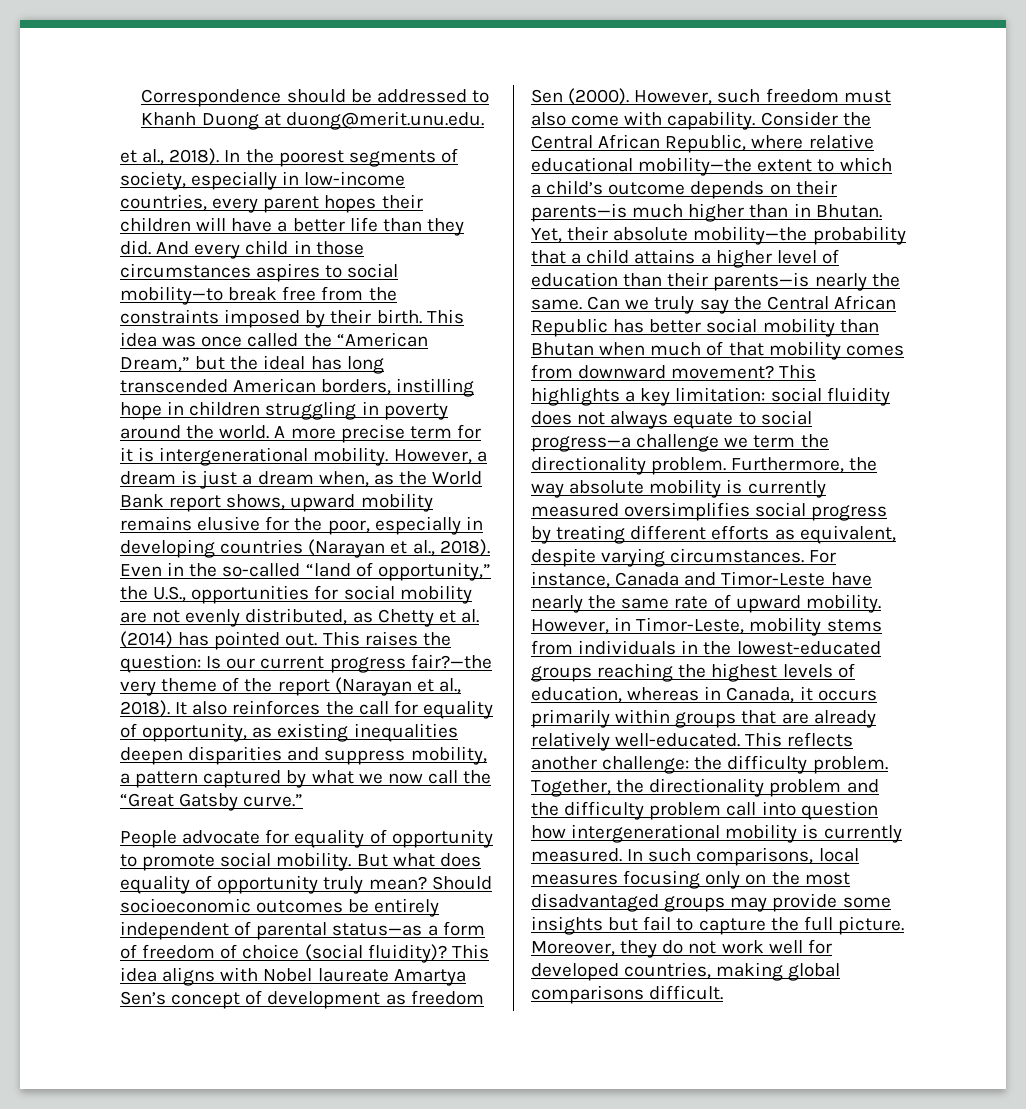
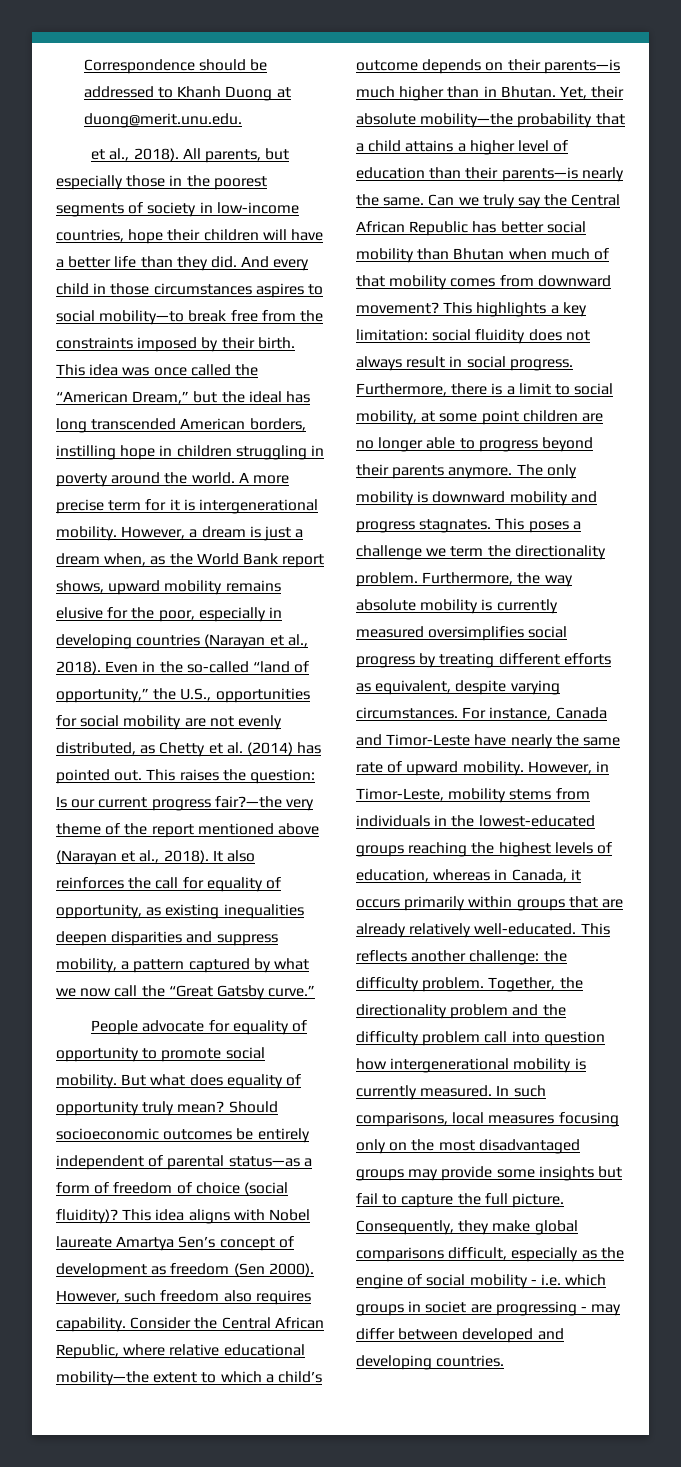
- In the poorest segments of society, especially in low-income countries, every parent hopes their children will have a better life than they did.
+ All parents, but especially those in the poorest segments of society in low-income countries, hope their children will have a better life than they did.
- This raises the question: Is our current progress fair?—the very theme of the report (Narayan et al., 2018).
+ This raises the question: Is our current progress fair?—the very theme of the report mentioned above (Narayan et al., 2018).
- This idea aligns with Nobel laureate Amartya Sen’s concept of development as freedom Sen (2000).
+ This idea aligns with Nobel laureate Amartya Sen’s concept of development as freedom (Sen 2000).
- However, such freedom must also come with capability.
+ However, such freedom also requires capability.
- This highlights a key limitation: social fluidity does not always equate to social progress—a challenge we term the directionality problem.
+ This highlights a key limitation: social fluidity does not always result in social progress. Furthermore, there is a limit to social mobility, at some point children are no longer able to progress beyond their parents anymore. The only mobility is downward mobility and progress stagnates. This poses a challenge we term the directionality problem.
- Moreover, they do not work well for developed countries, making global comparisons difficult.
+ Consequently, they make global comparisons difficult, especially as the engine of social mobility - i.e. which groups in societ are progressing - may differ between developed and developing countries.

